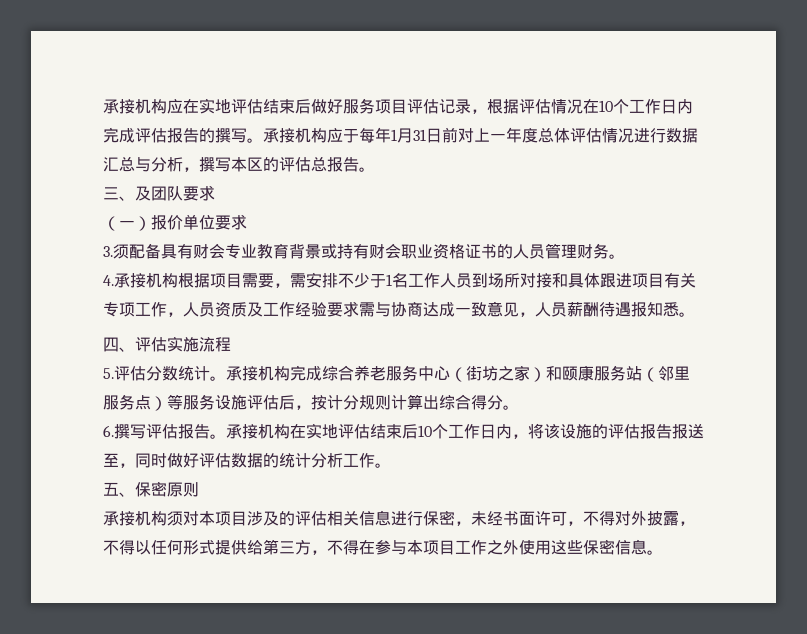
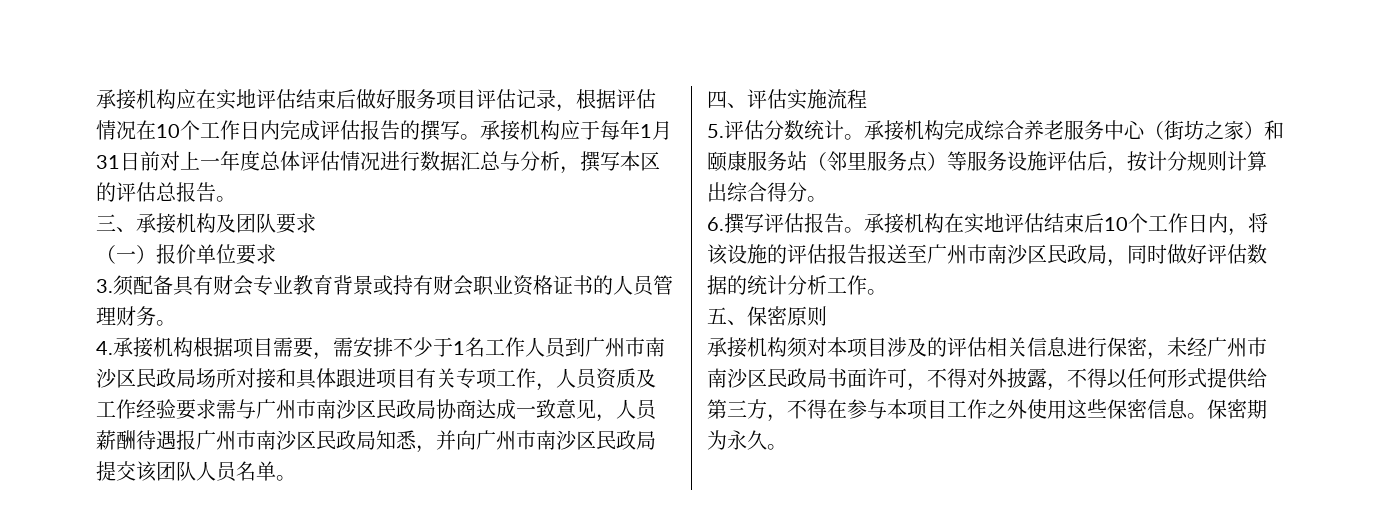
- 三、及团队要求
+ 三、承接机构及团队要求
- 4.承接机构根据项目需要，需安排不少于1名工作人员到场所对接和具体跟进项目有关专项工作，人员资质及工作经验要求需与协商达成一致意见，人员薪酬待遇报知悉。
+ 4.承接机构根据项目需要，需安排不少于1名工作人员到广州市南沙区民政局场所对接和具体跟进项目有关专项工作，人员资质及工作经验要求需与广州市南沙区民政局协商达成一致意见，人员薪酬待遇报广州市南沙区民政局知悉，并向广州市南沙区民政局提交该团队人员名单。
- 承接机构在实地评估结束后10个工作日内，将该设施的评估报告报送至，同时做好评估数据的统计分析工作。
+ 承接机构在实地评估结束后10个工作日内，将该设施的评估报告报送至广州市南沙区民政局，同时做好评估数据的统计分析工作。
- 承接机构须对本项目涉及的评估相关信息进行保密，未经书面许可，不得对外披露，不得以任何形式提供给第三方，不得在参与本项目工作之外使用这些保密信息。
+ 承接机构须对本项目涉及的评估相关信息进行保密，未经广州市南沙区民政局书面许可，不得对外披露，不得以任何形式提供给第三方，不得在参与本项目工作之外使用这些保密信息。
+ 保密期为永久。

